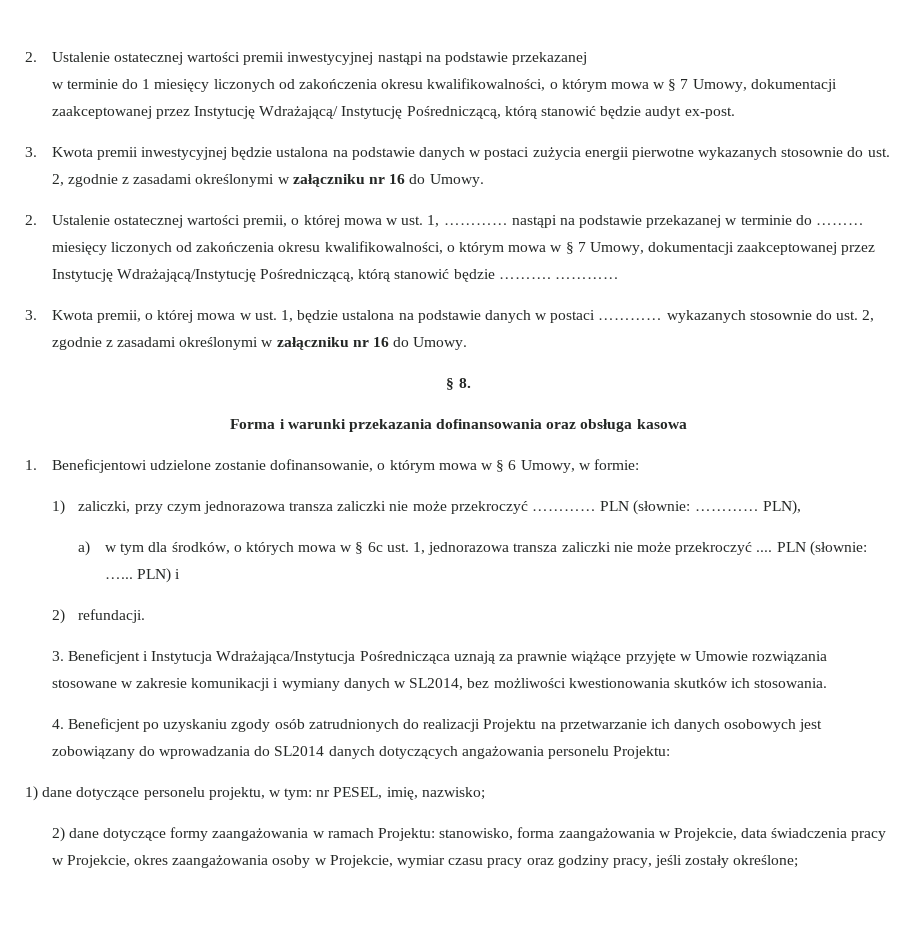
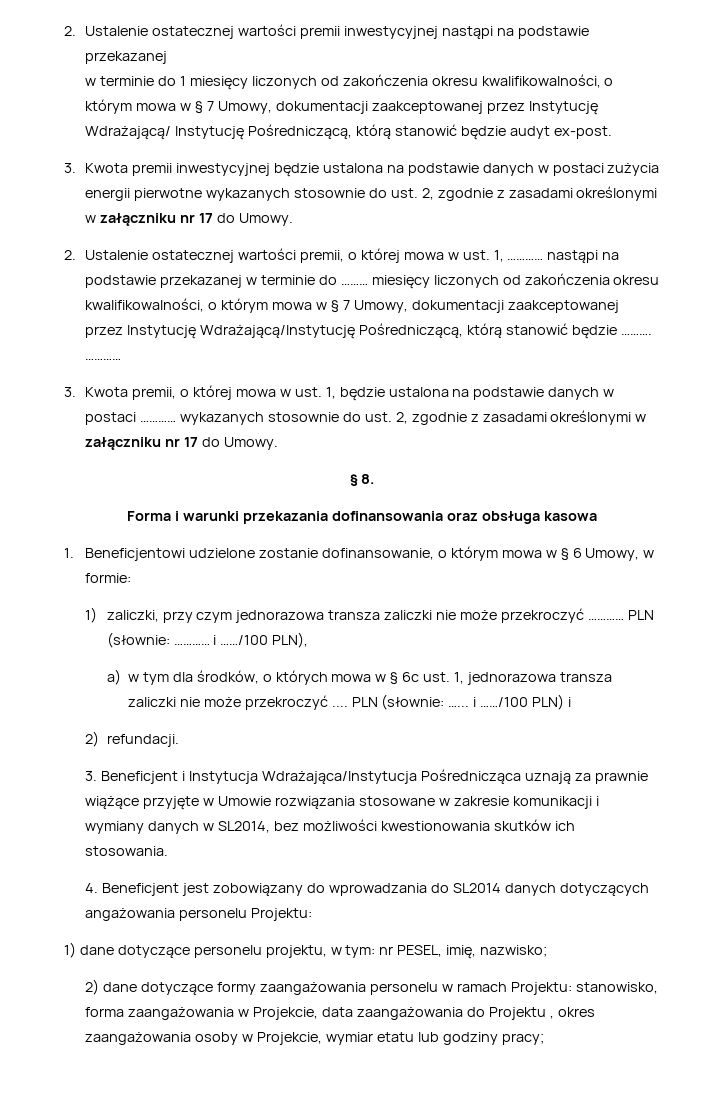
- 3. Kwota premii inwestycyjnej będzie ustalona na podstawie danych w postaci zużycia energii pierwotne wykazanych stosownie do ust. 2, zgodnie z zasadami określonymi w załączniku nr 16 do Umowy.
+ 3. Kwota premii inwestycyjnej będzie ustalona na podstawie danych w postaci zużycia energii pierwotne wykazanych stosownie do ust. 2, zgodnie z zasadami określonymi w załączniku nr 17 do Umowy.
- 3. Kwota premii, o której mowa w ust. 1, będzie ustalona na podstawie danych w postaci ………… wykazanych stosownie do ust. 2, zgodnie z zasadami określonymi w załączniku nr 16 do Umowy.
+ 3. Kwota premii, o której mowa w ust. 1, będzie ustalona na podstawie danych w postaci ………… wykazanych stosownie do ust. 2, zgodnie z zasadami określonymi w załączniku nr 17 do Umowy.
- PLN (słownie: ………… PLN),
+ PLN (słownie: ………… i ……/100 PLN),
- PLN (słownie: …... PLN) i
+ PLN (słownie: …... i ……/100 PLN) i
- 4. Beneficjent po uzyskaniu zgody osób zatrudnionych do realizacji Projektu na przetwarzanie ich danych osobowych jest zobowiązany do wprowadzania do SL2014 danych dotyczących angażowania personelu Projektu:
+ 4. Beneficjent jest zobowiązany do wprowadzania do SL2014 danych dotyczących angażowania personelu Projektu:
- 2) dane dotyczące formy zaangażowania w ramach Projektu: stanowisko, forma zaangażowania w Projekcie, data świadczenia pracy w Projekcie, okres zaangażowania osoby w Projekcie, wymiar czasu pracy oraz godziny pracy, jeśli zostały określone;
+ 2) dane dotyczące formy zaangażowania personelu w ramach Projektu: stanowisko, forma zaangażowania w Projekcie, data zaangażowania do Projektu , okres zaangażowania osoby w Projekcie, wymiar etatu lub godziny pracy;

